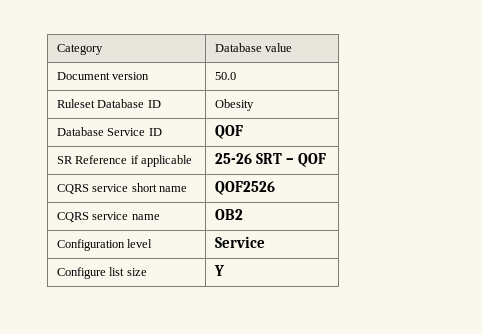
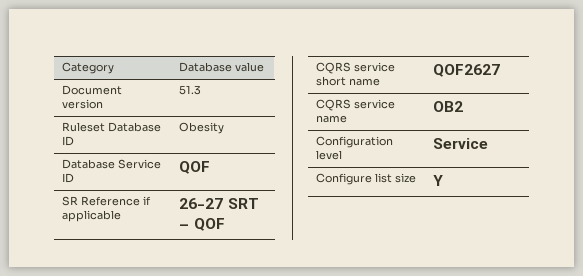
- Document version | 50.0
+ Document version | 51.3
- SR Reference if applicable | 25-26 SRT – QOF
+ SR Reference if applicable | 26-27 SRT – QOF
- CQRS service short name | QOF2526
+ CQRS service short name | QOF2627

